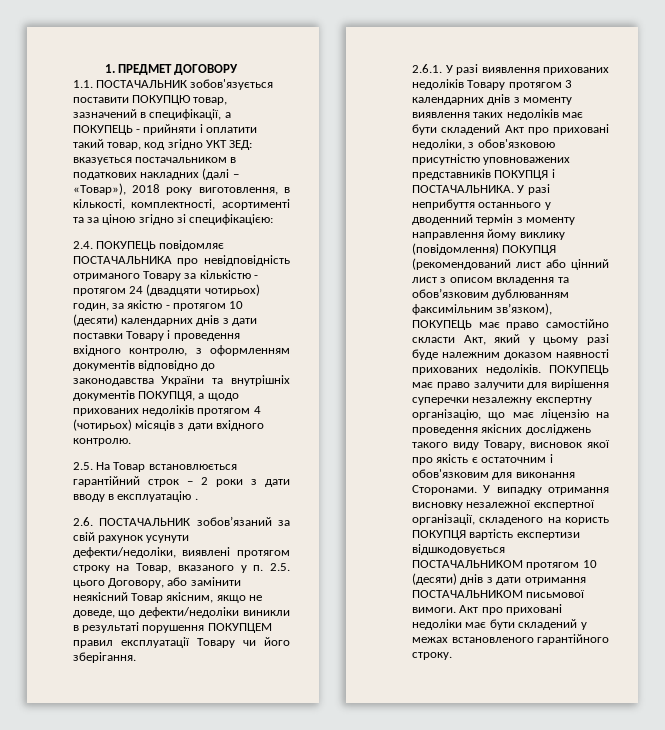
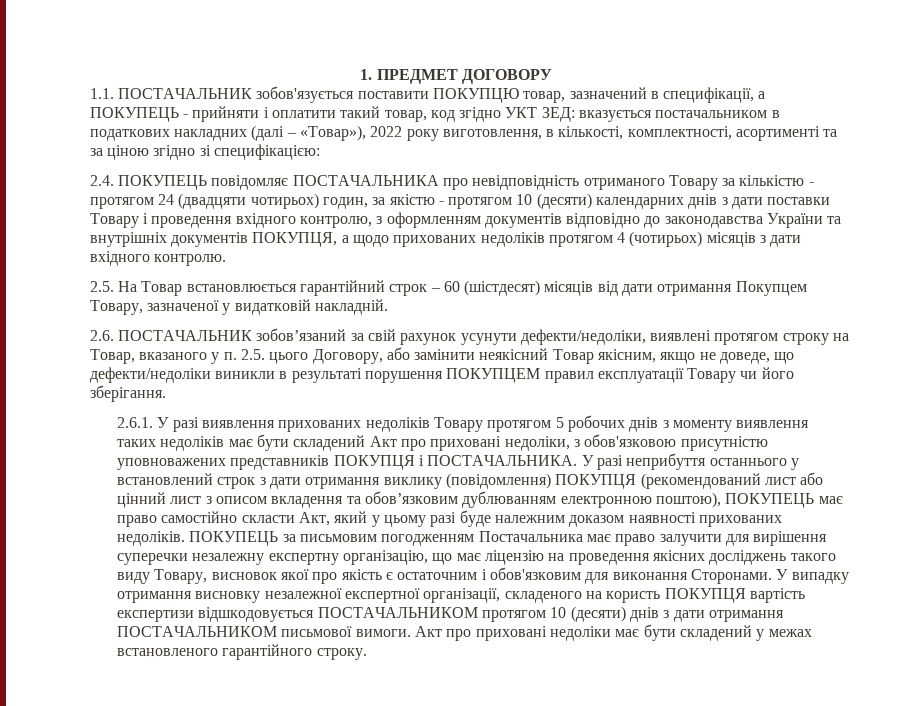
- 1.1. ПОСТАЧАЛЬНИК зобов'язується поставити ПОКУПЦЮ товар, зазначений в специфікації, а ПОКУПЕЦЬ - прийняти і оплатити такий товар, код згідно УКТ ЗЕД: вказується постачальником в податкових накладних (далі – «Товар»), 2018 року виготовлення, в кількості, комплектності, асортименті та за ціною згідно зі специфікацією:
+ 1.1. ПОСТАЧАЛЬНИК зобов'язується поставити ПОКУПЦЮ товар, зазначений в специфікації, а ПОКУПЕЦЬ - прийняти і оплатити такий товар, код згідно УКТ ЗЕД: вказується постачальником в податкових накладних (далі – «Товар»), 2022 року виготовлення, в кількості, комплектності, асортименті та за ціною згідно зі специфікацією:
- 2.5. На Товар встановлюється гарантійний строк – 2 роки з дати вводу в експлуатацію .
+ 2.5. На Товар встановлюється гарантійний строк – 60 (шістдесят) місяців від дати отримання Покупцем Товару, зазначеної у видатковій накладній.
- 2.6.1. У разі виявлення прихованих недоліків Товару протягом 3 календарних днів з моменту виявлення таких недоліків має бути складений Акт про приховані недоліки, з обов'язковою присутністю уповноважених представників ПОКУПЦЯ і ПОСТАЧАЛЬНИКА.
+ 2.6.1. У разі виявлення прихованих недоліків Товару протягом 5 робочих днів з моменту виявлення таких недоліків має бути складений Акт про приховані недоліки, з обов'язковою присутністю уповноважених представників ПОКУПЦЯ і ПОСТАЧАЛЬНИКА.
- У разі неприбуття останнього у дводенний термін з моменту направлення йому виклику (повідомлення) ПОКУПЦЯ (рекомендований лист або цінний лист з описом вкладення та обов’язковим дублюванням факсимільним зв’язком), ПОКУПЕЦЬ має право самостійно скласти Акт, який у цьому разі буде належним доказом наявності прихованих недоліків.
+ У разі неприбуття останнього у встановлений строк з дати отримання виклику (повідомлення) ПОКУПЦЯ (рекомендований лист або цінний лист з описом вкладення та обов’язковим дублюванням електронною поштою), ПОКУПЕЦЬ має право самостійно скласти Акт, який у цьому разі буде належним доказом наявності прихованих недоліків.
- ПОКУПЕЦЬ має право залучити для вирішення суперечки незалежну експертну організацію, що має ліцензію на проведення якісних досліджень такого виду Товару, висновок якої про якість є остаточним і обов'язковим для виконання Сторонами.
+ ПОКУПЕЦЬ за письмовим погодженням Постачальника має право залучити для вирішення суперечки незалежну експертну організацію, що має ліцензію на проведення якісних досліджень такого виду Товару, висновок якої про якість є остаточним і обов'язковим для виконання Сторонами.

